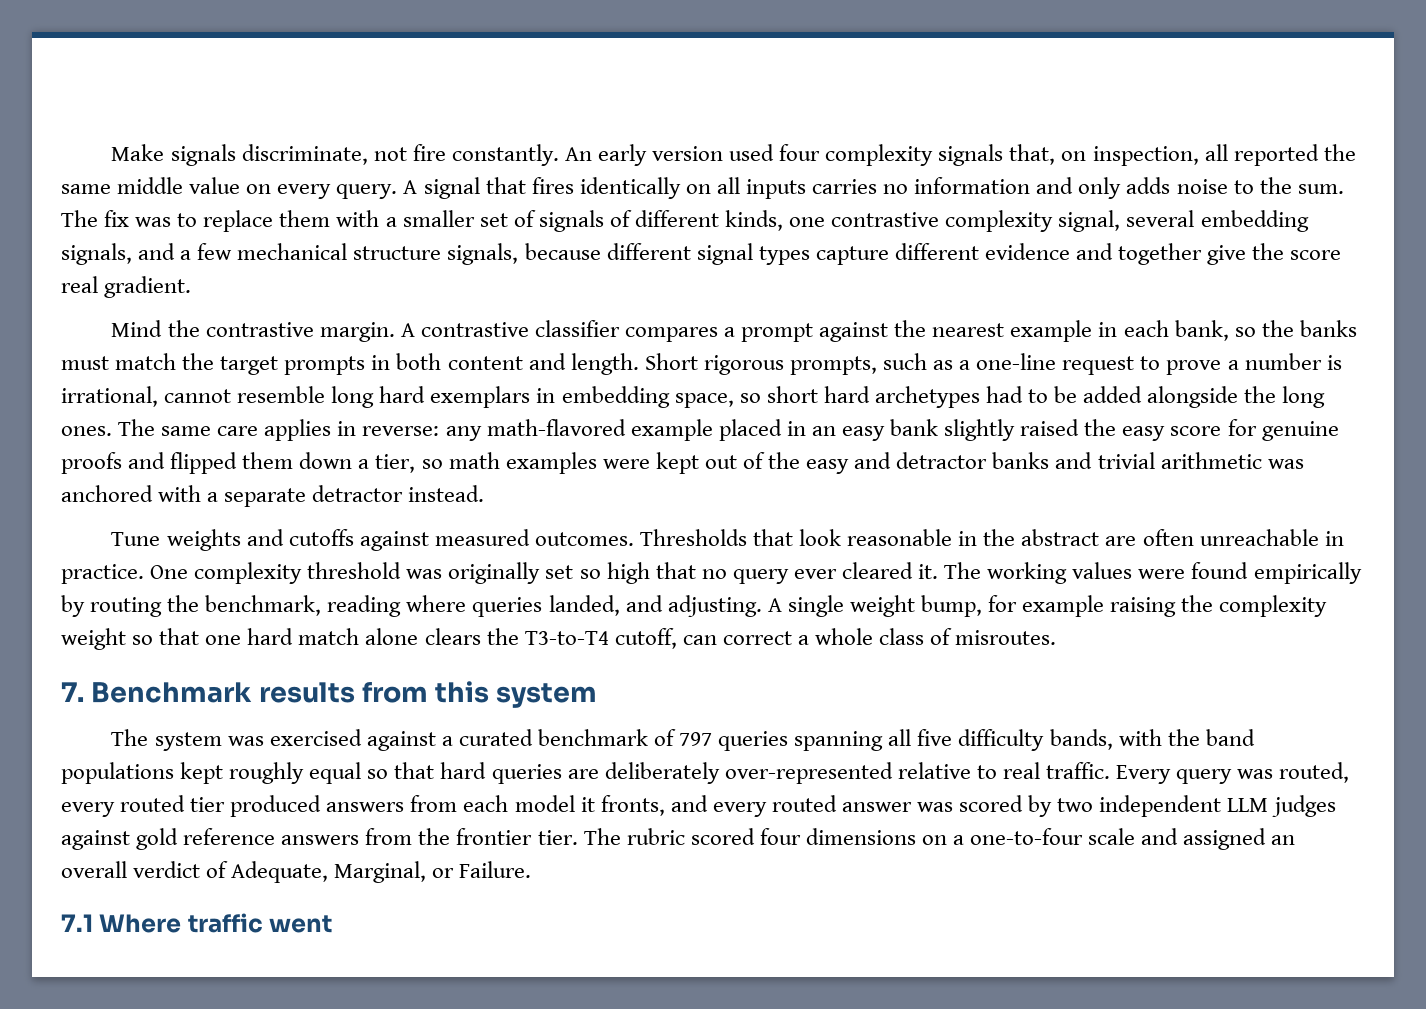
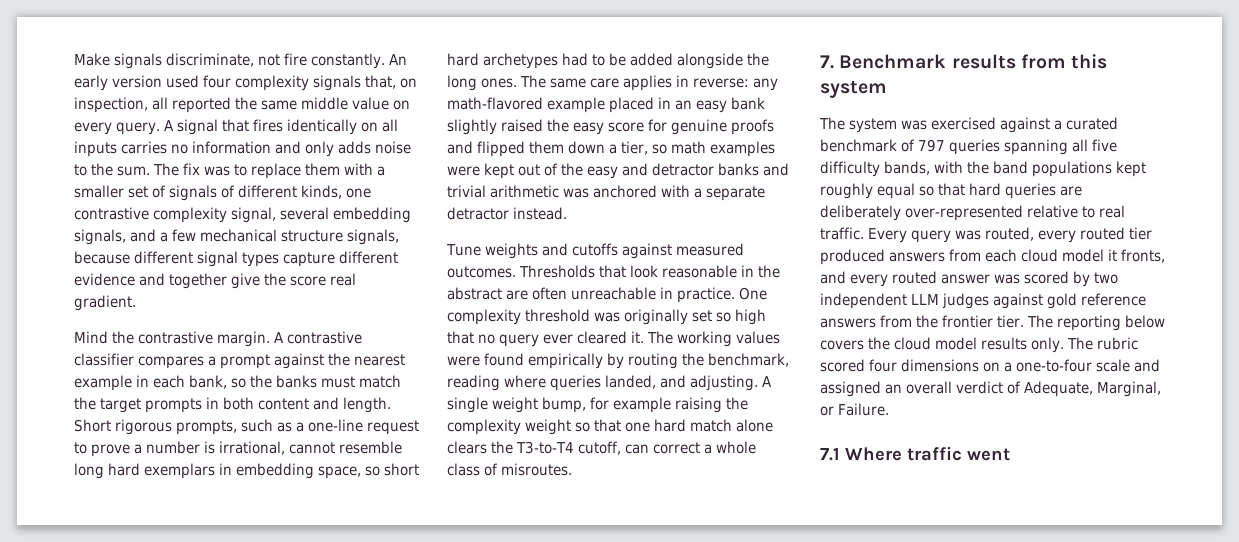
- Every query was routed, every routed tier produced answers from each model it fronts, and every routed answer was scored by two independent LLM judges against gold reference answers from the frontier tier.
+ Every query was routed, every routed tier produced answers from each cloud model it fronts, and every routed answer was scored by two independent LLM judges against gold reference answers from the frontier tier.
- The rubric scored four dimensions on a one-to-four scale and assigned an overall verdict of Adequate, Marginal, or Failure.
+ The reporting below covers the cloud model results only. The rubric scored four dimensions on a one-to-four scale and assigned an overall verdict of Adequate, Marginal, or Failure.

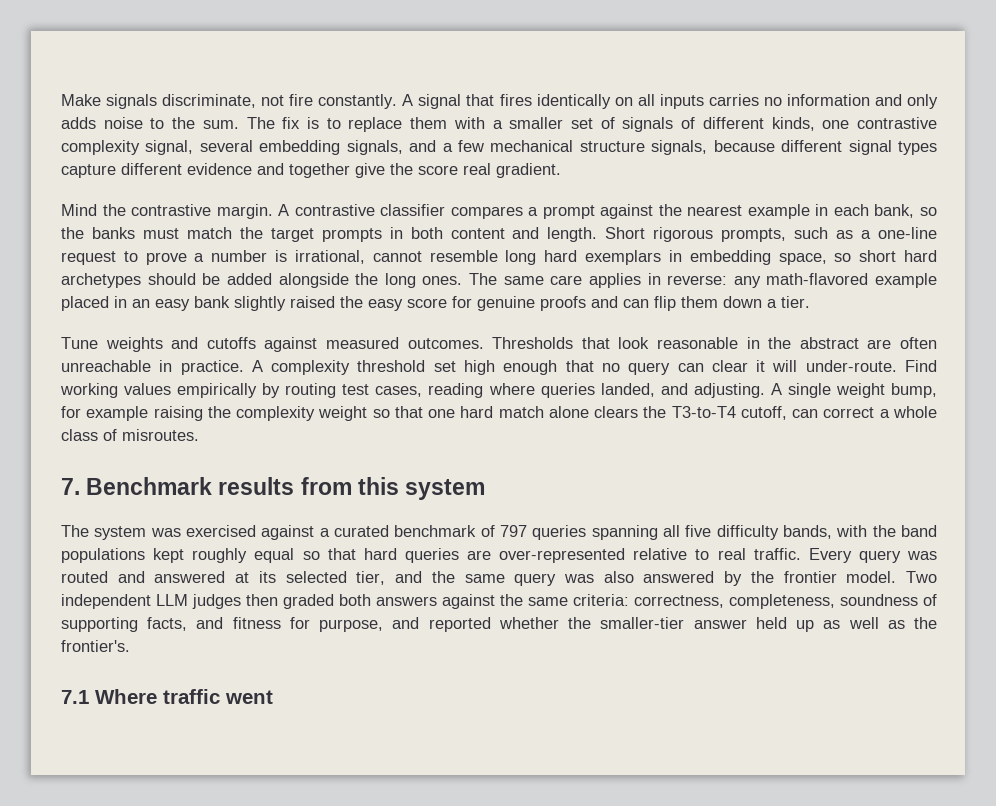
- An early version used four complexity signals that, on inspection, all reported the same middle value on every query.
- The fix was to replace them with a smaller set of signals of different kinds, one contrastive complexity signal, several embedding signals, and a few mechanical structure signals, because different signal types capture different evidence and together give the score real gradient.
+ The fix is to replace them with a smaller set of signals of different kinds, one contrastive complexity signal, several embedding signals, and a few mechanical structure signals, because different signal types capture different evidence and together give the score real gradient.
- Short rigorous prompts, such as a one-line request to prove a number is irrational, cannot resemble long hard exemplars in embedding space, so short hard archetypes had to be added alongside the long ones.
+ Short rigorous prompts, such as a one-line request to prove a number is irrational, cannot resemble long hard exemplars in embedding space, so short hard archetypes should be added alongside the long ones.
- The same care applies in reverse: any math-flavored example placed in an easy bank slightly raised the easy score for genuine proofs and flipped them down a tier, so math examples were kept out of the easy and detractor banks and trivial arithmetic was anchored with a separate detractor instead.
+ The same care applies in reverse: any math-flavored example placed in an easy bank slightly raised the easy score for genuine proofs and can flip them down a tier.
- One complexity threshold was originally set so high that no query ever cleared it. The working values were found empirically by routing the benchmark, reading where queries landed, and adjusting.
+ A complexity threshold set high enough that no query can clear it will under-route. Find working values empirically by routing test cases, reading where queries landed, and adjusting.
- The system was exercised against a curated benchmark of 797 queries spanning all five difficulty bands, with the band populations kept roughly equal so that hard queries are deliberately over-represented relative to real traffic.
+ The system was exercised against a curated benchmark of 797 queries spanning all five difficulty bands, with the band populations kept roughly equal so that hard queries are over-represented relative to real traffic.
- Every query was routed, every routed tier produced answers from each cloud model it fronts, and every routed answer was scored by two independent LLM judges against gold reference answers from the frontier tier. The reporting below covers the cloud model results only. The rubric scored four dimensions on a one-to-four scale and assigned an overall verdict of Adequate, Marginal, or Failure.
+ Every query was routed and answered at its selected tier, and the same query was also answered by the frontier model. Two independent LLM judges then graded both answers against the same criteria: correctness, completeness, soundness of supporting facts, and fitness for purpose, and reported whether the smaller-tier answer held up as well as the frontier's.

